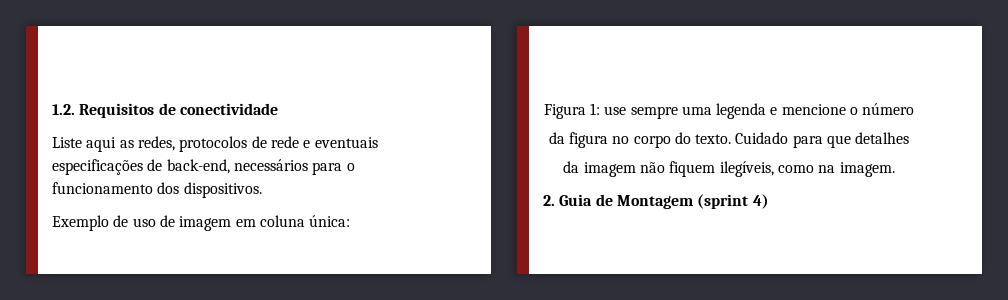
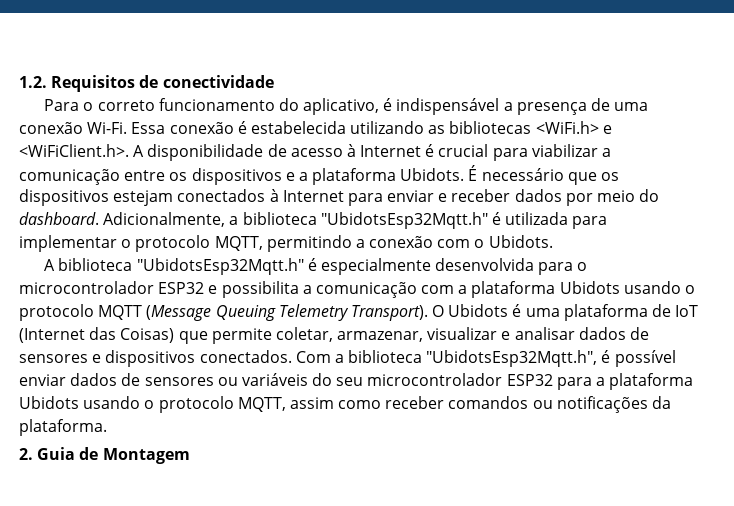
- Liste aqui as redes, protocolos de rede e eventuais especificações de back-end, necessários para o funcionamento dos dispositivos.
- Exemplo de uso de imagem em coluna única:
- Figura 1: use sempre uma legenda e mencione o número
- da figura no corpo do texto. Cuidado para que detalhes
- da imagem não fiquem ilegíveis, como na imagem.
+ Para o correto funcionamento do aplicativo, é indispensável a presença de uma conexão Wi-Fi. Essa conexão é estabelecida utilizando as bibliotecas <WiFi.h> e <WiFiClient.h>. A disponibilidade de acesso à Internet é crucial para viabilizar a comunicação entre os dispositivos e a plataforma Ubidots. É necessário que os dispositivos estejam conectados à Internet para enviar e receber dados por meio do dashboard. Adicionalmente, a biblioteca "UbidotsEsp32Mqtt.h" é utilizada para implementar o protocolo MQTT, permitindo a conexão com o Ubidots.
+ A biblioteca "UbidotsEsp32Mqtt.h" é especialmente desenvolvida para o microcontrolador ESP32 e possibilita a comunicação com a plataforma Ubidots usando o protocolo MQTT (Message Queuing Telemetry Transport). O Ubidots é uma plataforma de IoT (Internet das Coisas) que permite coletar, armazenar, visualizar e analisar dados de sensores e dispositivos conectados. Com a biblioteca "UbidotsEsp32Mqtt.h", é possível enviar dados de sensores ou variáveis do seu microcontrolador ESP32 para a plataforma Ubidots usando o protocolo MQTT, assim como receber comandos ou notificações da plataforma.
- 2. Guia de Montagem (sprint 4)
+ 2. Guia de Montagem

